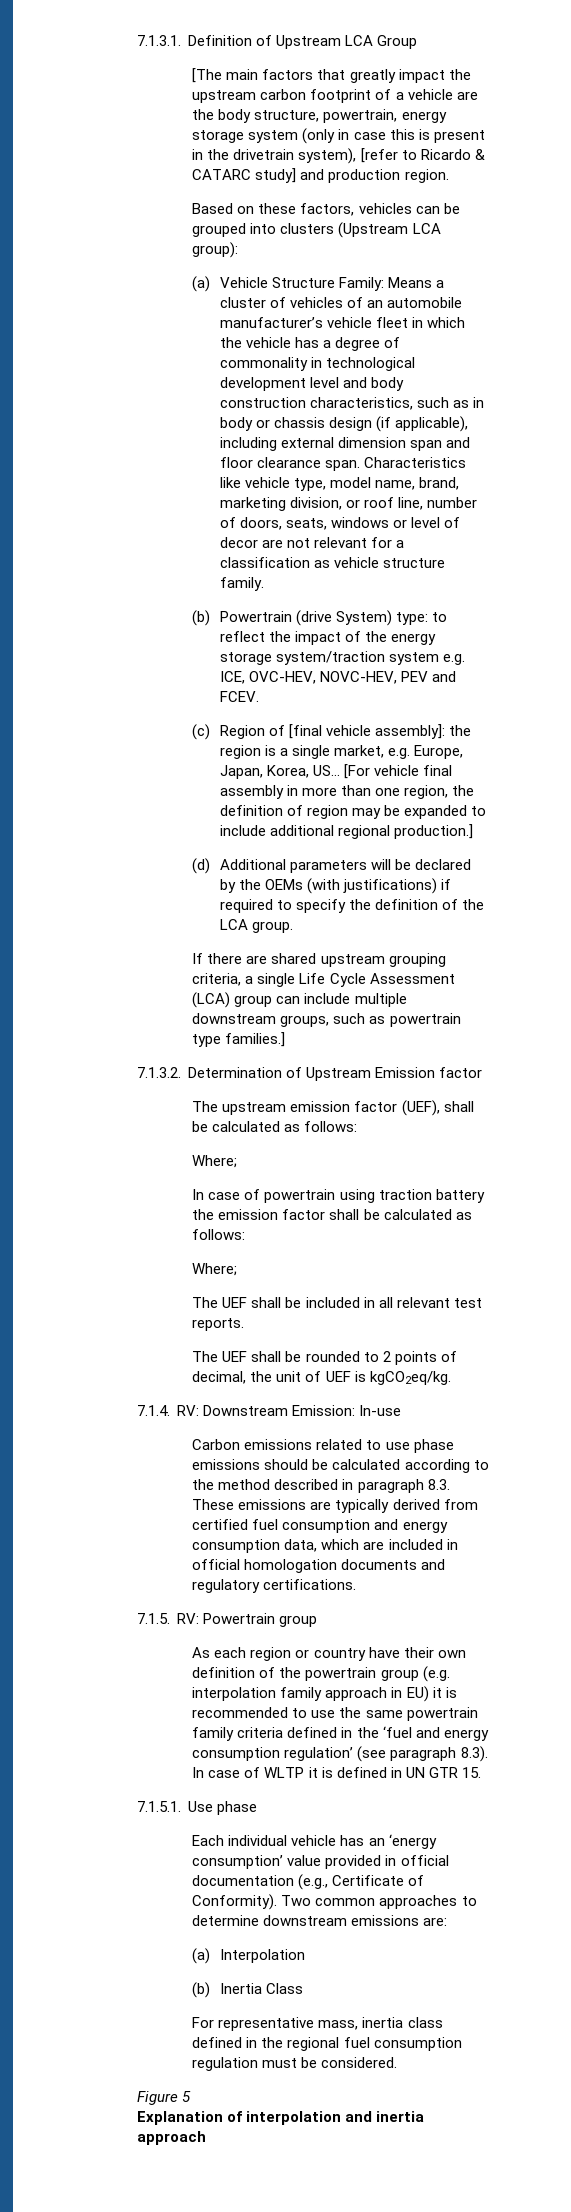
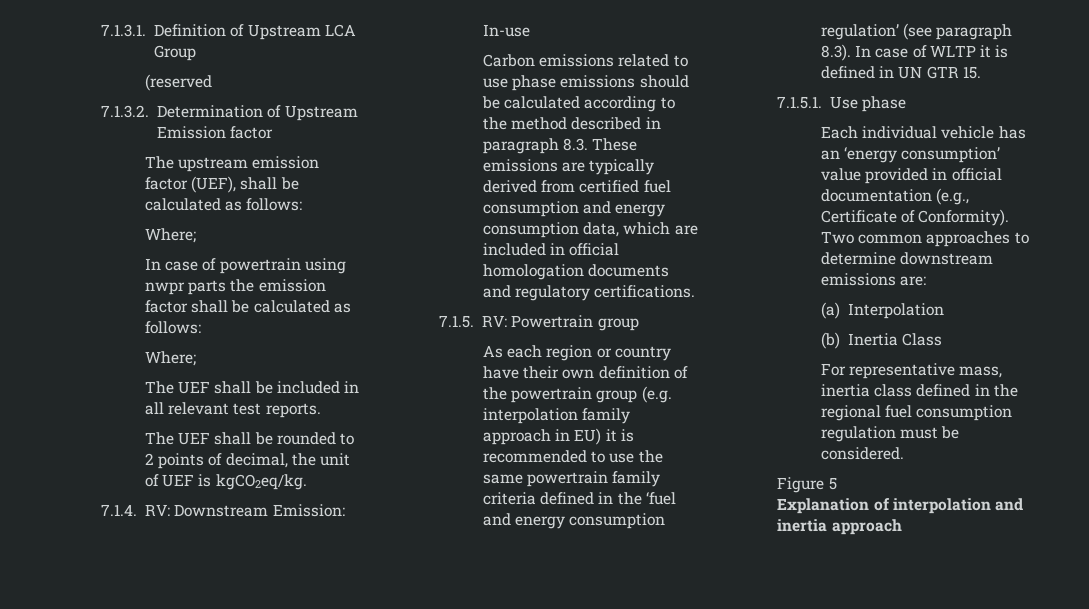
- [The main factors that greatly impact the upstream carbon footprint of a vehicle are the body structure, powertrain, energy storage system (only in case this is present in the drivetrain system), [refer to Ricardo & CATARC study] and production region.
- Based on these factors, vehicles can be grouped into clusters (Upstream LCA group):
- (a) Vehicle Structure Family: Means a cluster of vehicles of an automobile manufacturer’s vehicle fleet in which the vehicle has a degree of commonality in technological development level and body construction characteristics, such as in body or chassis design (if applicable), including external dimension span and floor clearance span. Characteristics like vehicle type, model name, brand, marketing division, or roof line, number of doors, seats, windows or level of decor are not relevant for a classification as vehicle structure family.
- (b) Powertrain (drive System) type: to reflect the impact of the energy storage system/traction system e.g. ICE, OVC-HEV, NOVC-HEV, PEV and FCEV.
- (c) Region of [final vehicle assembly]: the region is a single market, e.g. Europe, Japan, Korea, US… [For vehicle final assembly in more than one region, the definition of region may be expanded to include additional regional production.]
- (d) Additional parameters will be declared by the OEMs (with justifications) if required to specify the definition of the LCA group.
- If there are shared upstream grouping criteria, a single Life Cycle Assessment (LCA) group can include multiple downstream groups, such as powertrain type families.]
+ (reserved
- In case of powertrain using traction battery the emission factor shall be calculated as follows:
+ In case of powertrain using nwpr parts the emission factor shall be calculated as follows:

